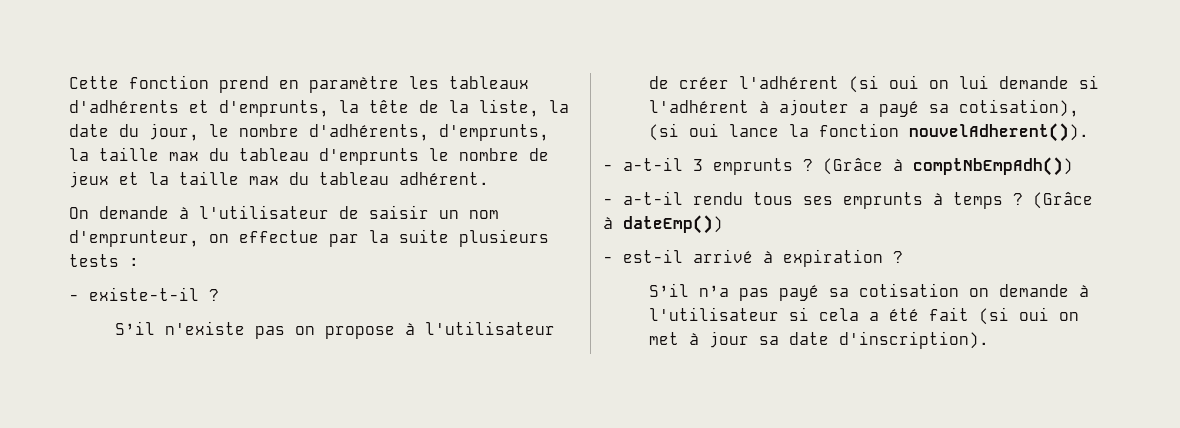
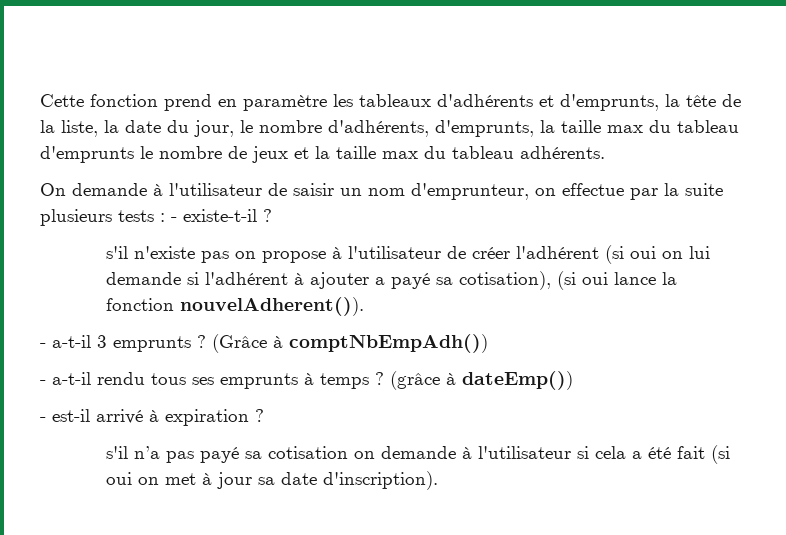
- Cette fonction prend en paramètre les tableaux d'adhérents et d'emprunts, la tête de la liste, la date du jour, le nombre d'adhérents, d'emprunts, la taille max du tableau d'emprunts le nombre de jeux et la taille max du tableau adhérent.
+ Cette fonction prend en paramètre les tableaux d'adhérents et d'emprunts, la tête de la liste, la date du jour, le nombre d'adhérents, d'emprunts, la taille max du tableau d'emprunts le nombre de jeux et la taille max du tableau adhérents.
- On demande à l'utilisateur de saisir un nom d'emprunteur, on effectue par la suite plusieurs tests :
- - existe-t-il ?
+ On demande à l'utilisateur de saisir un nom d'emprunteur, on effectue par la suite plusieurs tests : - existe-t-il ?
- S’il n'existe pas on propose à l'utilisateur de créer l'adhérent (si oui on lui demande si l'adhérent à ajouter a payé sa cotisation), (si oui lance la fonction nouvelAdherent()).
+ s'il n'existe pas on propose à l'utilisateur de créer l'adhérent (si oui on lui demande si l'adhérent à ajouter a payé sa cotisation), (si oui lance la fonction nouvelAdherent()).
- (Grâce à dateEmp())
+ (grâce à dateEmp())
- S’il n’a pas payé sa cotisation on demande à l'utilisateur si cela a été fait (si oui on met à jour sa date d'inscription).
+ s'il n’a pas payé sa cotisation on demande à l'utilisateur si cela a été fait (si oui on met à jour sa date d'inscription).

